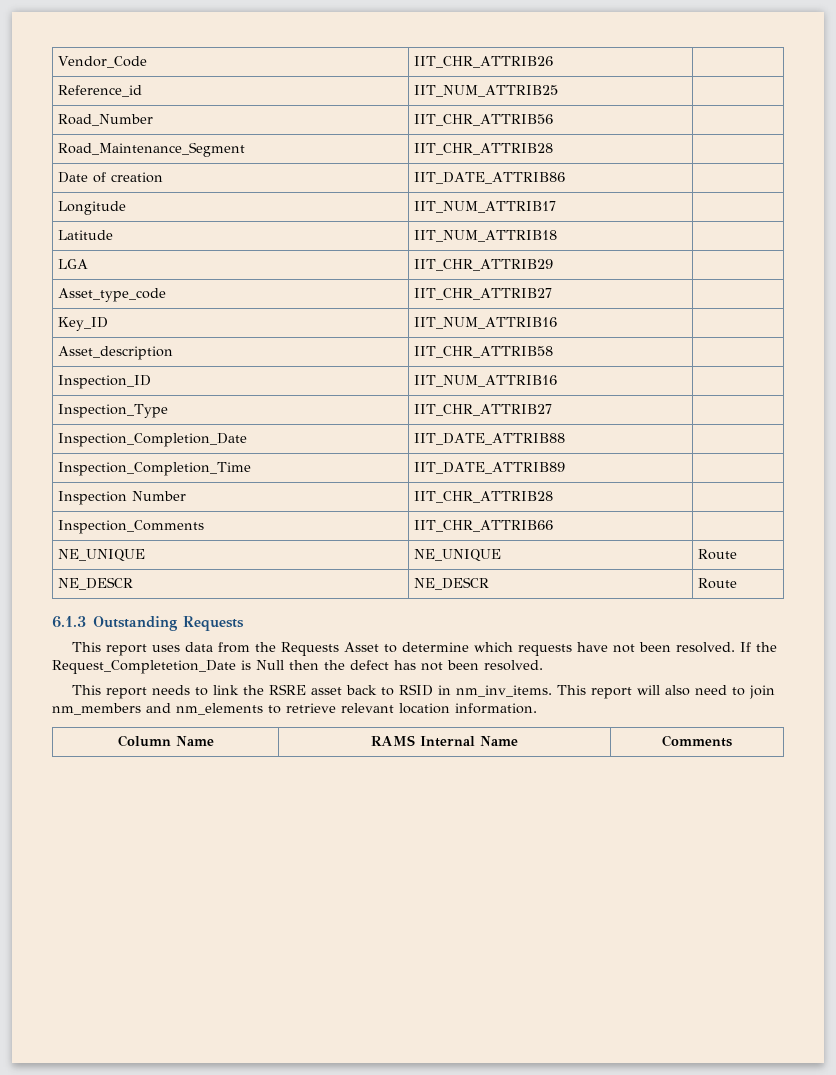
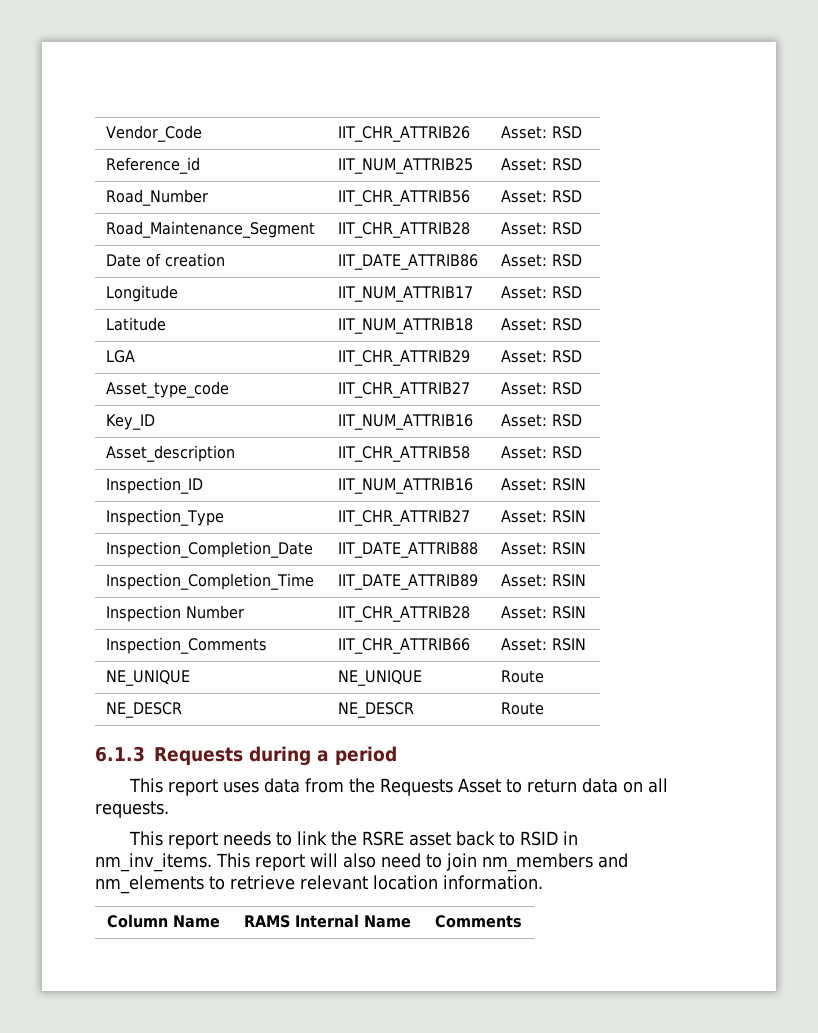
- Vendor_Code | IIT_CHR_ATTRIB26 |
+ Vendor_Code | IIT_CHR_ATTRIB26 | Asset: RSD
- Reference_id | IIT_NUM_ATTRIB25 |
+ Reference_id | IIT_NUM_ATTRIB25 | Asset: RSD
- Road_Number | IIT_CHR_ATTRIB56 |
+ Road_Number | IIT_CHR_ATTRIB56 | Asset: RSD
- Road_Maintenance_Segment | IIT_CHR_ATTRIB28 |
+ Road_Maintenance_Segment | IIT_CHR_ATTRIB28 | Asset: RSD
- Date of creation | IIT_DATE_ATTRIB86 |
+ Date of creation | IIT_DATE_ATTRIB86 | Asset: RSD
- Longitude | IIT_NUM_ATTRIB17 |
+ Longitude | IIT_NUM_ATTRIB17 | Asset: RSD
- Latitude | IIT_NUM_ATTRIB18 |
+ Latitude | IIT_NUM_ATTRIB18 | Asset: RSD
- LGA | IIT_CHR_ATTRIB29 |
+ LGA | IIT_CHR_ATTRIB29 | Asset: RSD
- Asset_type_code | IIT_CHR_ATTRIB27 |
+ Asset_type_code | IIT_CHR_ATTRIB27 | Asset: RSD
- Key_ID | IIT_NUM_ATTRIB16 |
+ Key_ID | IIT_NUM_ATTRIB16 | Asset: RSD
- Asset_description | IIT_CHR_ATTRIB58 |
+ Asset_description | IIT_CHR_ATTRIB58 | Asset: RSD
- Inspection_ID | IIT_NUM_ATTRIB16 |
+ Inspection_ID | IIT_NUM_ATTRIB16 | Asset: RSIN
- Inspection_Type | IIT_CHR_ATTRIB27 |
+ Inspection_Type | IIT_CHR_ATTRIB27 | Asset: RSIN
- Inspection_Completion_Date | IIT_DATE_ATTRIB88 |
+ Inspection_Completion_Date | IIT_DATE_ATTRIB88 | Asset: RSIN
- Inspection_Completion_Time | IIT_DATE_ATTRIB89 |
+ Inspection_Completion_Time | IIT_DATE_ATTRIB89 | Asset: RSIN
- Inspection Number | IIT_CHR_ATTRIB28 |
+ Inspection Number | IIT_CHR_ATTRIB28 | Asset: RSIN
- Inspection_Comments | IIT_CHR_ATTRIB66 |
+ Inspection_Comments | IIT_CHR_ATTRIB66 | Asset: RSIN
- 6.1.3 Outstanding Requests
+ 6.1.3 Requests during a period
- This report uses data from the Requests Asset to determine which requests have not been resolved. If the Request_Completetion_Date is Null then the defect has not been resolved.
+ This report uses data from the Requests Asset to return data on all requests.

